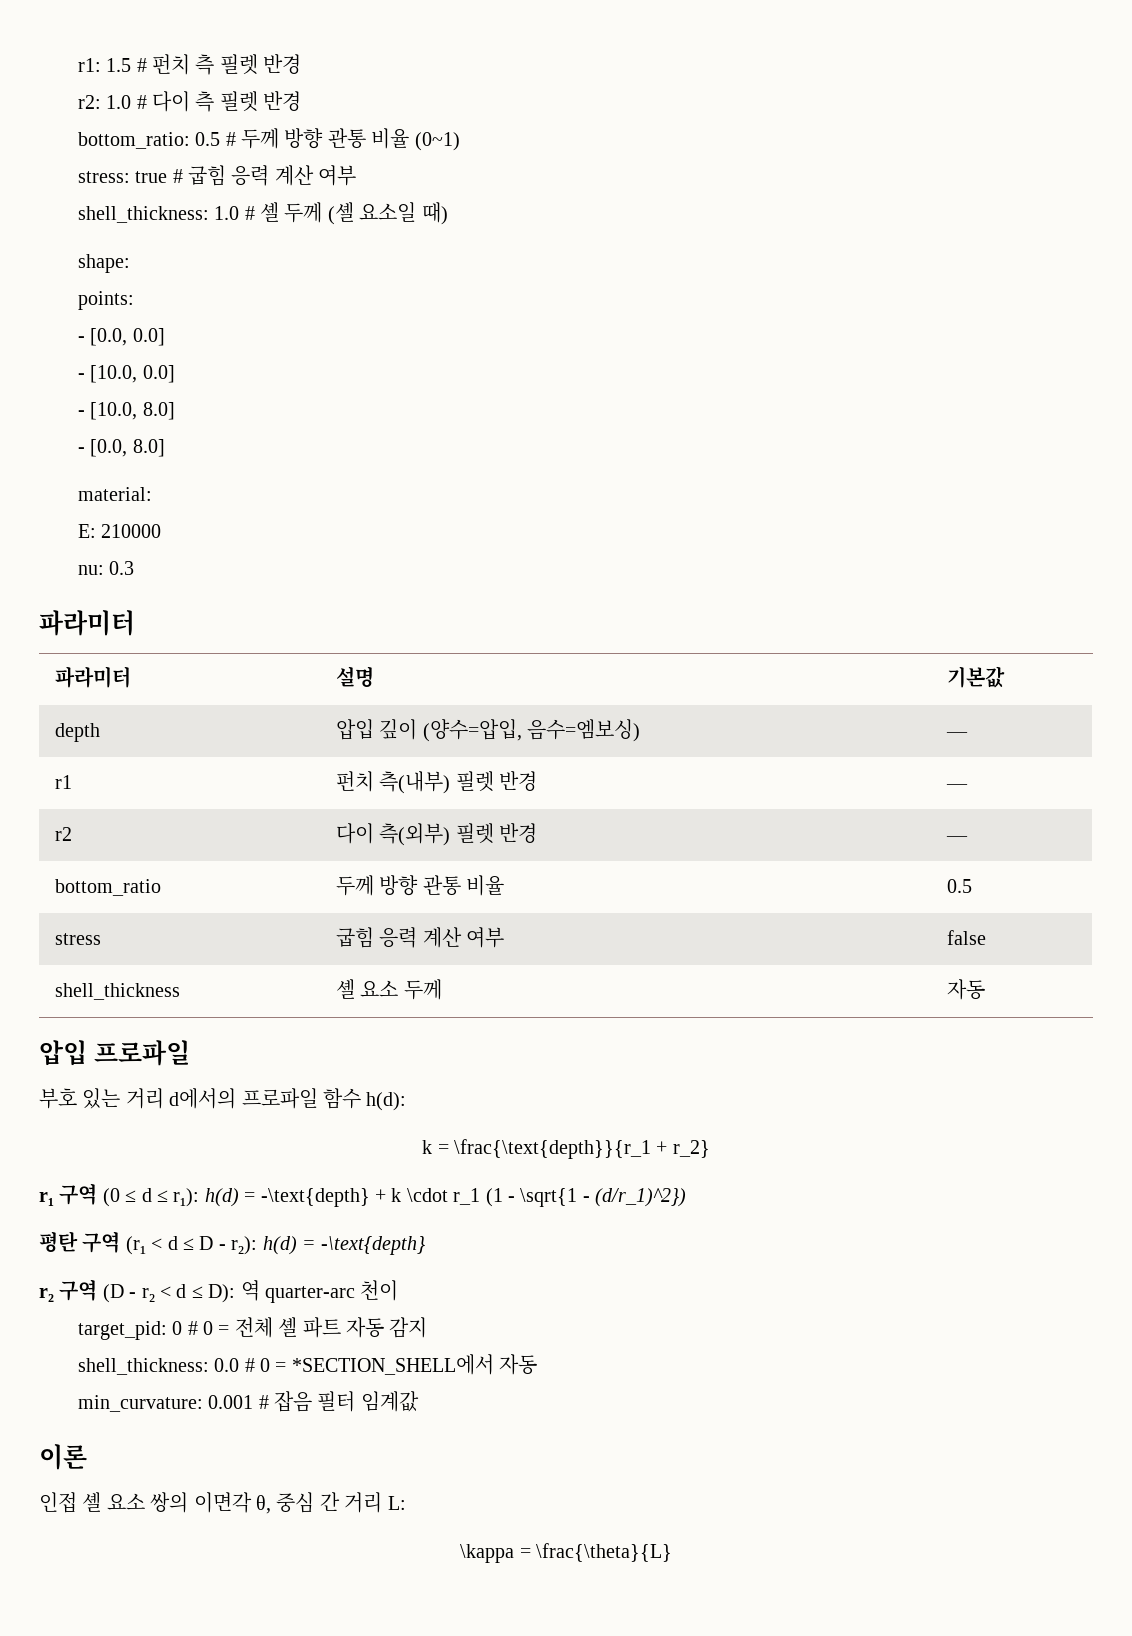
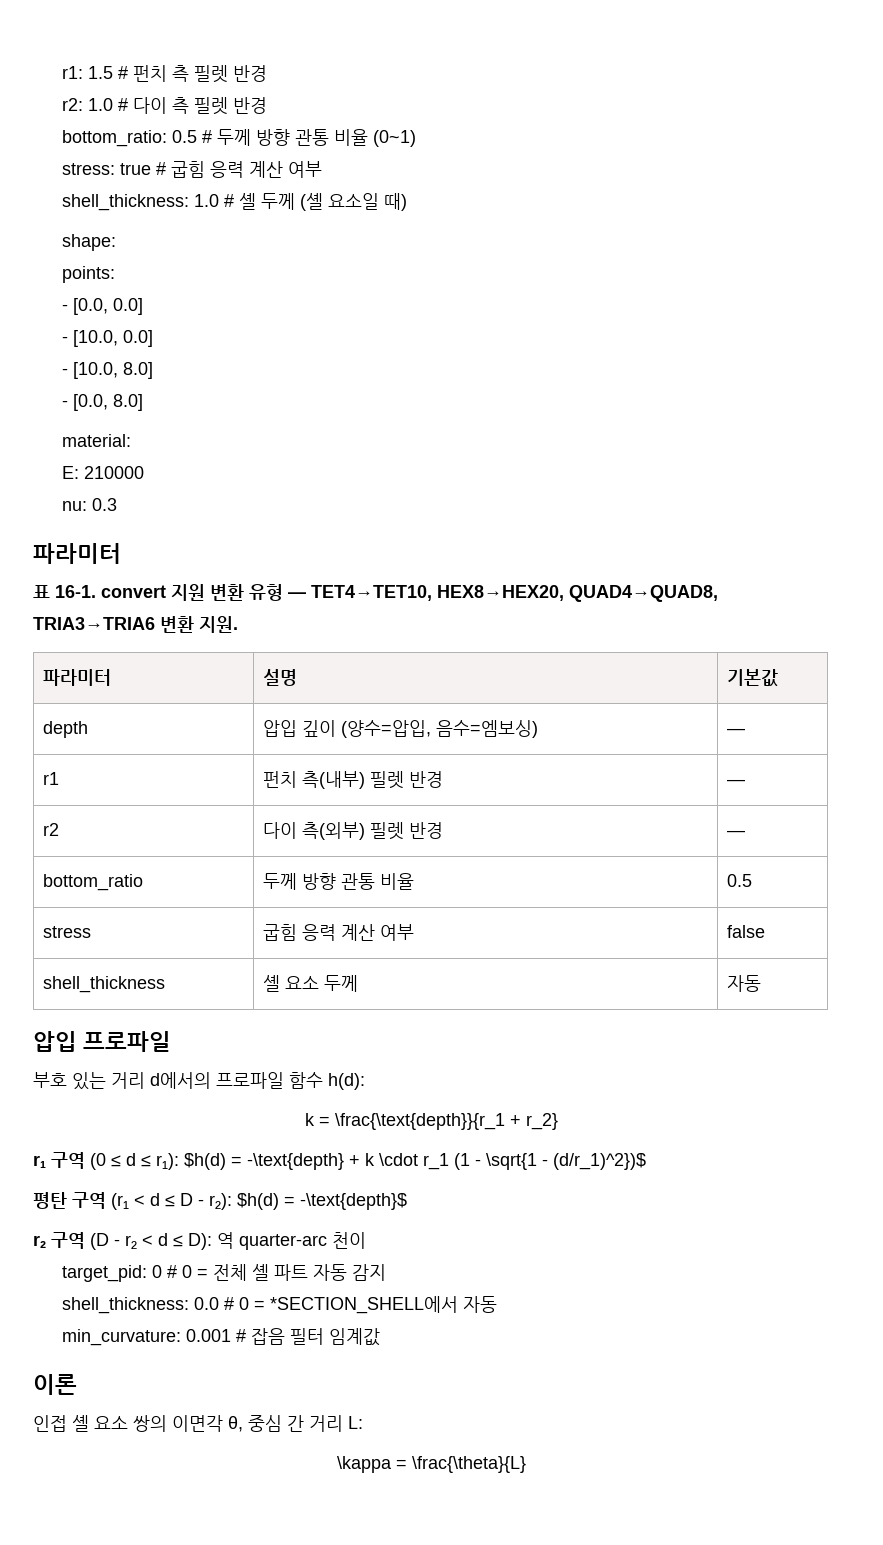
+ 표 16-1. convert 지원 변환 유형 — TET4→TET10, HEX8→HEX20, QUAD4→QUAD8, TRIA3→TRIA6 변환 지원.
- r₁ 구역 (0 ≤ d ≤ r₁): h(d) = -\text{depth} + k \cdot r_1 (1 - \sqrt{1 - (d/r_1)^2})
+ r₁ 구역 (0 ≤ d ≤ r₁): $h(d) = -\text{depth} + k \cdot r_1 (1 - \sqrt{1 - (d/r_1)^2})$
- 평탄 구역 (r₁ < d ≤ D - r₂): h(d) = -\text{depth}
+ 평탄 구역 (r₁ < d ≤ D - r₂): $h(d) = -\text{depth}$

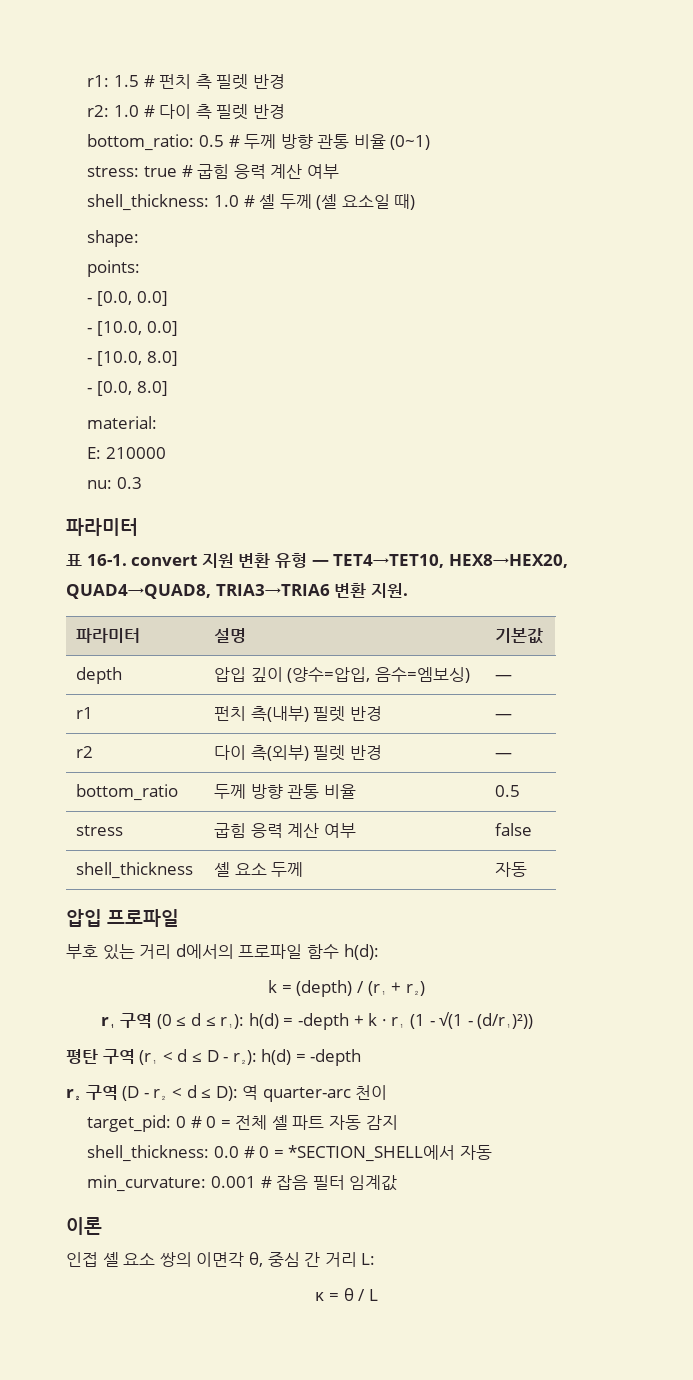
- k = \frac{\text{depth}}{r_1 + r_2}
+ k = (depth) / (r₁ + r₂)
- r₁ 구역 (0 ≤ d ≤ r₁): $h(d) = -\text{depth} + k \cdot r_1 (1 - \sqrt{1 - (d/r_1)^2})$
+ r₁ 구역 (0 ≤ d ≤ r₁): h(d) = -depth + k · r₁ (1 - √(1 - (d/r₁)²))
- 평탄 구역 (r₁ < d ≤ D - r₂): $h(d) = -\text{depth}$
+ 평탄 구역 (r₁ < d ≤ D - r₂): h(d) = -depth
- \kappa = \frac{\theta}{L}
+ κ = θ / L

